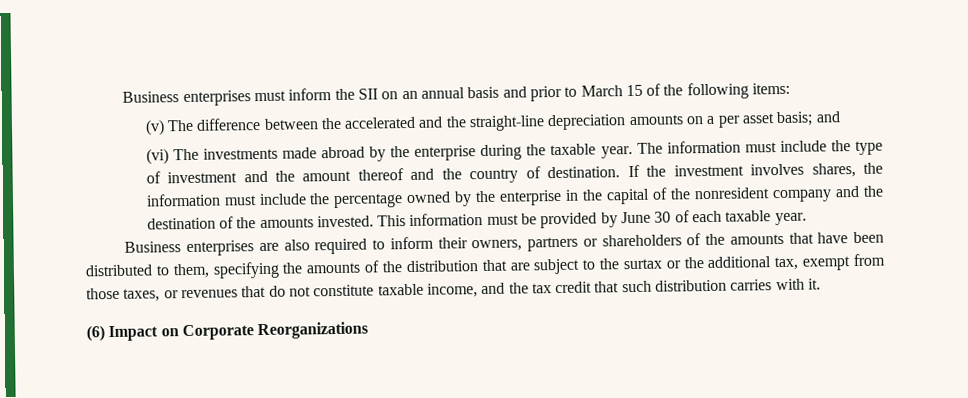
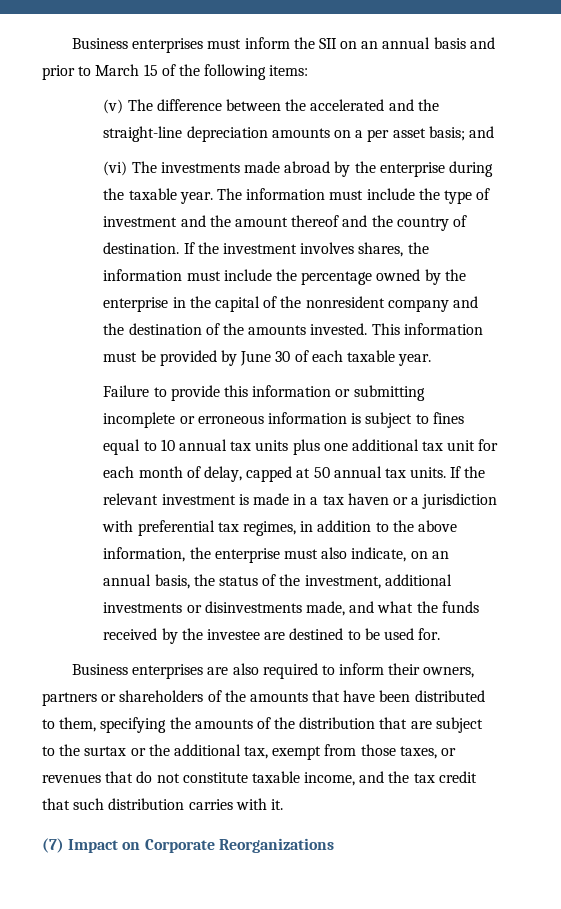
+ Failure to provide this information or submitting incomplete or erroneous information is subject to fines equal to 10 annual tax units plus one additional tax unit for each month of delay, capped at 50 annual tax units. If the relevant investment is made in a tax haven or a jurisdiction with preferential tax regimes, in addition to the above information, the enterprise must also indicate, on an annual basis, the status of the investment, additional investments or disinvestments made, and what the funds received by the investee are destined to be used for.
- (6) Impact on Corporate Reorganizations
+ (7) Impact on Corporate Reorganizations

